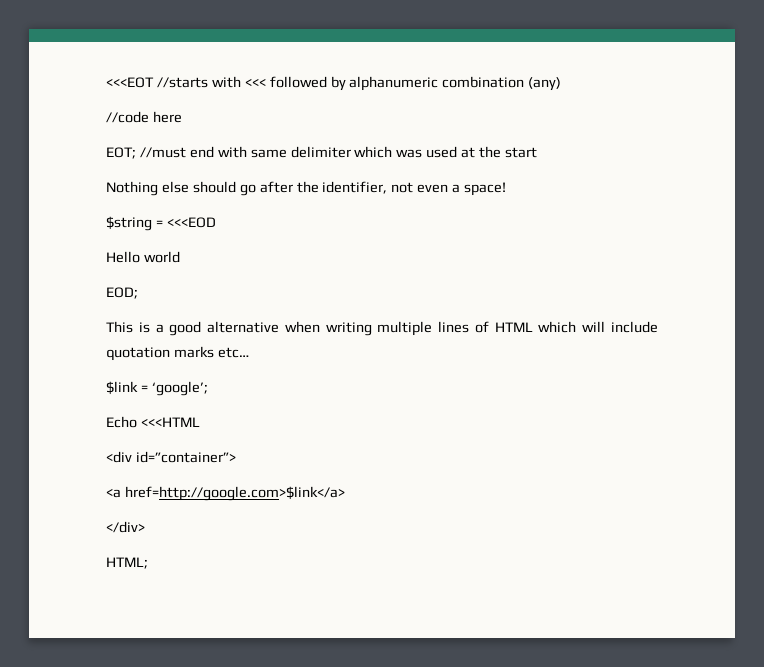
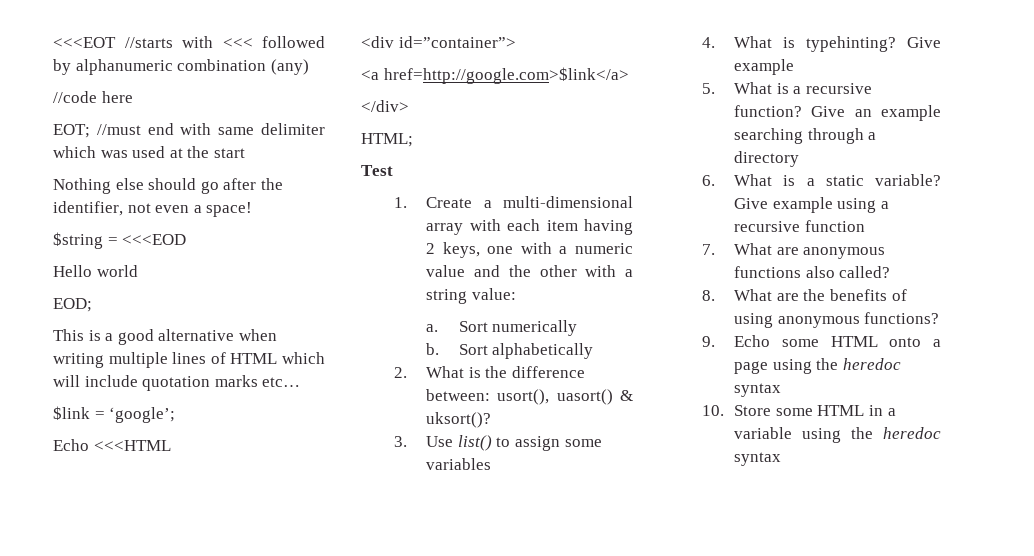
+ Test
+ 1. Create a multi-dimensional array with each item having 2 keys, one with a numeric value and the other with a string value:
+ a. Sort numerically
+ b. Sort alphabetically
+ 2. What is the difference between: usort(), uasort() & uksort()?
+ 3. Use list() to assign some variables
+ 4. What is typehinting? Give example
+ 5. What is a recursive function? Give an example searching through a directory
+ 6. What is a static variable? Give example using a recursive function
+ 7. What are anonymous functions also called?
+ 8. What are the benefits of using anonymous functions?
+ 9. Echo some HTML onto a page using the heredoc syntax
+ 10. Store some HTML in a variable using the heredoc syntax

